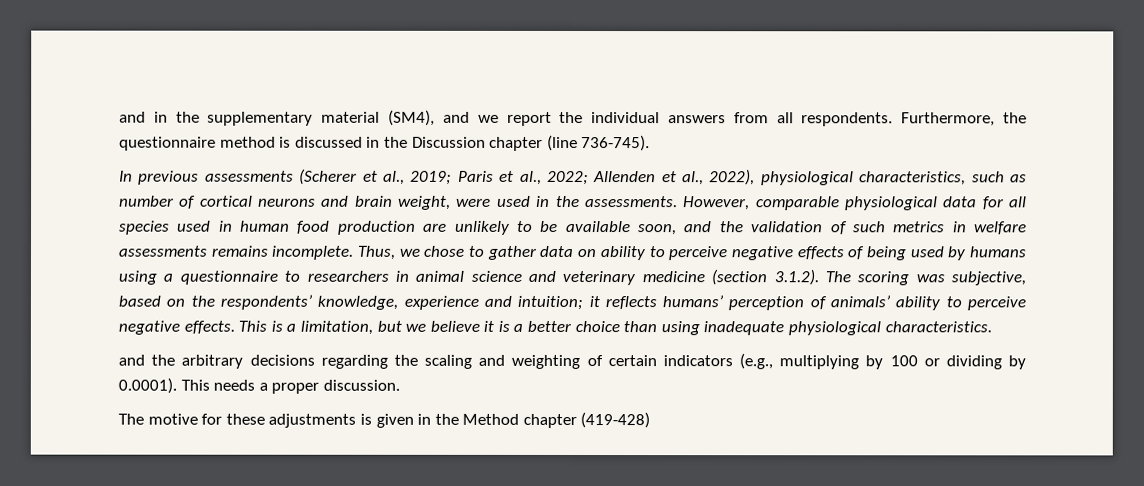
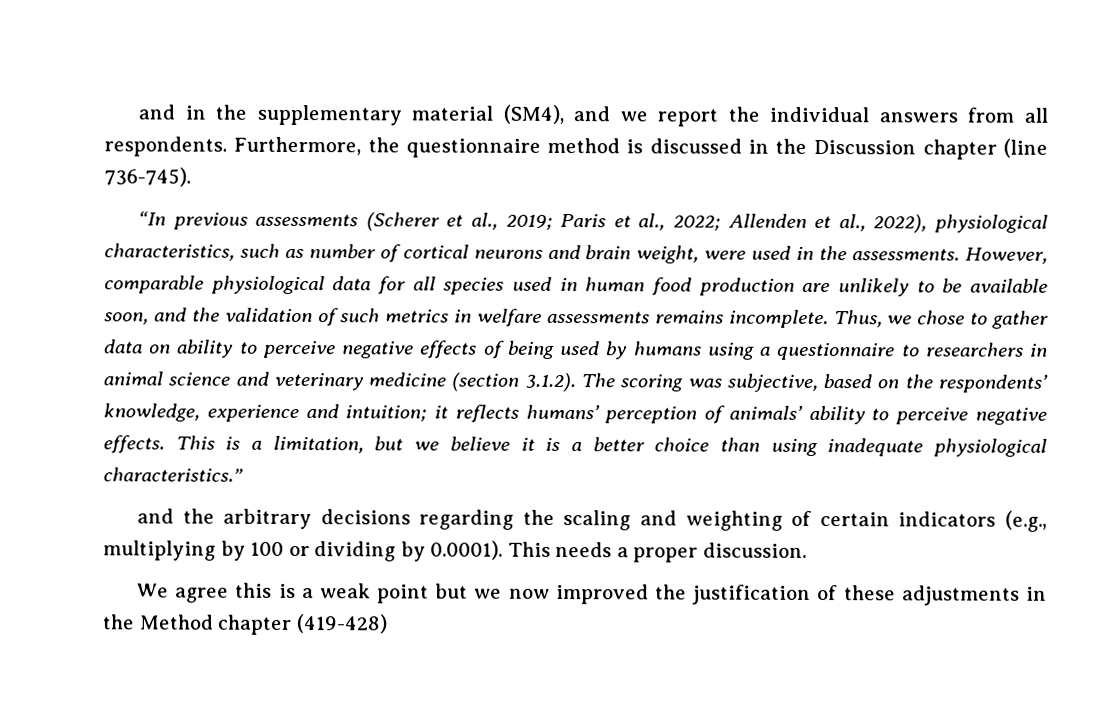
- In previous assessments (Scherer et al., 2019; Paris et al., 2022; Allenden et al., 2022), physiological characteristics, such as number of cortical neurons and brain weight, were used in the assessments.
+ “In previous assessments (Scherer et al., 2019; Paris et al., 2022; Allenden et al., 2022), physiological characteristics, such as number of cortical neurons and brain weight, were used in the assessments.
- This is a limitation, but we believe it is a better choice than using inadequate physiological characteristics.
+ This is a limitation, but we believe it is a better choice than using inadequate physiological characteristics.”
- The motive for these adjustments is given in the Method chapter (419-428)
+ We agree this is a weak point but we now improved the justification of these adjustments in the Method chapter (419-428)

